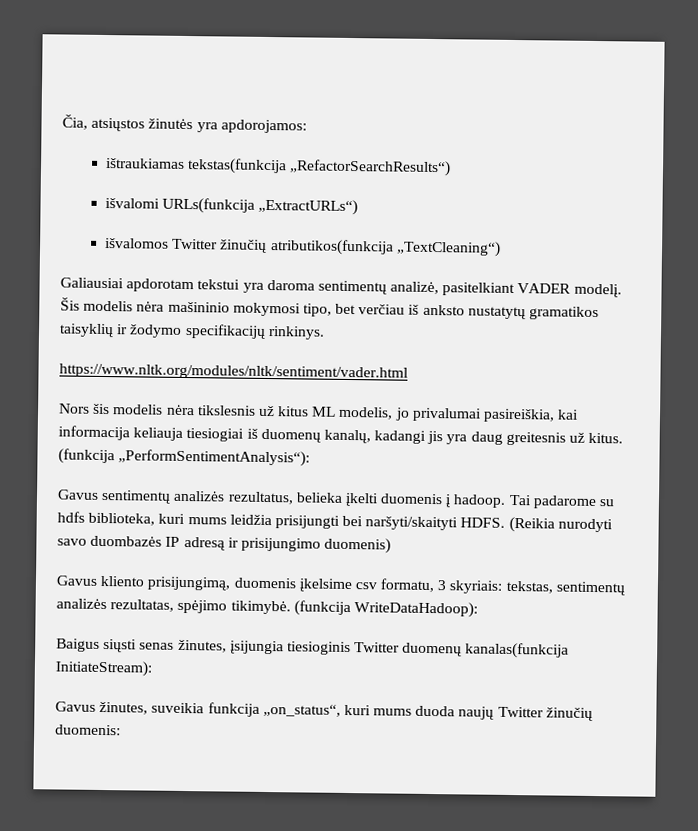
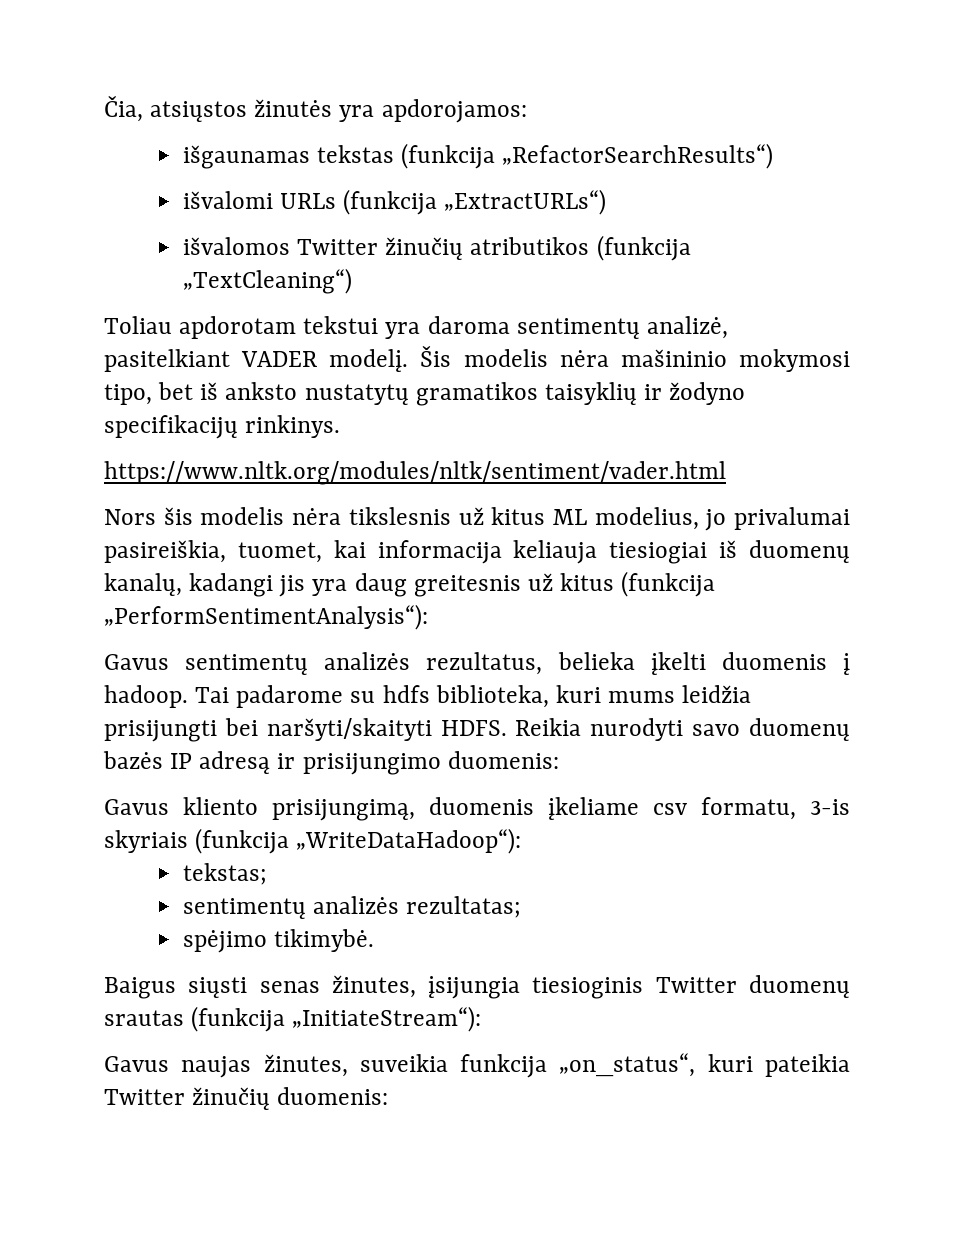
- ištraukiamas tekstas(funkcija „RefactorSearchResults“)
+ išgaunamas tekstas (funkcija „RefactorSearchResults“)
- išvalomi URLs(funkcija „ExtractURLs“)
+ išvalomi URLs (funkcija „ExtractURLs“)
- išvalomos Twitter žinučių atributikos(funkcija „TextCleaning“)
+ išvalomos Twitter žinučių atributikos (funkcija „TextCleaning“)
- Galiausiai apdorotam tekstui yra daroma sentimentų analizė, pasitelkiant VADER modelį.
+ Toliau apdorotam tekstui yra daroma sentimentų analizė, pasitelkiant VADER modelį.
- Šis modelis nėra mašininio mokymosi tipo, bet verčiau iš anksto nustatytų gramatikos taisyklių ir žodymo specifikacijų rinkinys.
+ Šis modelis nėra mašininio mokymosi tipo, bet iš anksto nustatytų gramatikos taisyklių ir žodyno specifikacijų rinkinys.
- Nors šis modelis nėra tikslesnis už kitus ML modelis, jo privalumai pasireiškia, kai informacija keliauja tiesiogiai iš duomenų kanalų, kadangi jis yra daug greitesnis už kitus. (funkcija „PerformSentimentAnalysis“):
+ Nors šis modelis nėra tikslesnis už kitus ML modelius, jo privalumai pasireiškia, tuomet, kai informacija keliauja tiesiogiai iš duomenų kanalų, kadangi jis yra daug greitesnis už kitus (funkcija „PerformSentimentAnalysis“):
- (Reikia nurodyti savo duombazės IP adresą ir prisijungimo duomenis)
+ Reikia nurodyti savo duomenų bazės IP adresą ir prisijungimo duomenis:
- Gavus kliento prisijungimą, duomenis įkelsime csv formatu, 3 skyriais: tekstas, sentimentų analizės rezultatas, spėjimo tikimybė. (funkcija WriteDataHadoop):
+ Gavus kliento prisijungimą, duomenis įkeliame csv formatu, 3-is skyriais (funkcija „WriteDataHadoop“):
+ tekstas;
+ sentimentų analizės rezultatas;
+ spėjimo tikimybė.
- Baigus siųsti senas žinutes, įsijungia tiesioginis Twitter duomenų kanalas(funkcija InitiateStream):
- Gavus žinutes, suveikia funkcija „on_status“, kuri mums duoda naujų Twitter žinučių duomenis:
+ Baigus siųsti senas žinutes, įsijungia tiesioginis Twitter duomenų srautas (funkcija „InitiateStream“):
+ Gavus naujas žinutes, suveikia funkcija „on_status“, kuri pateikia Twitter žinučių duomenis:

